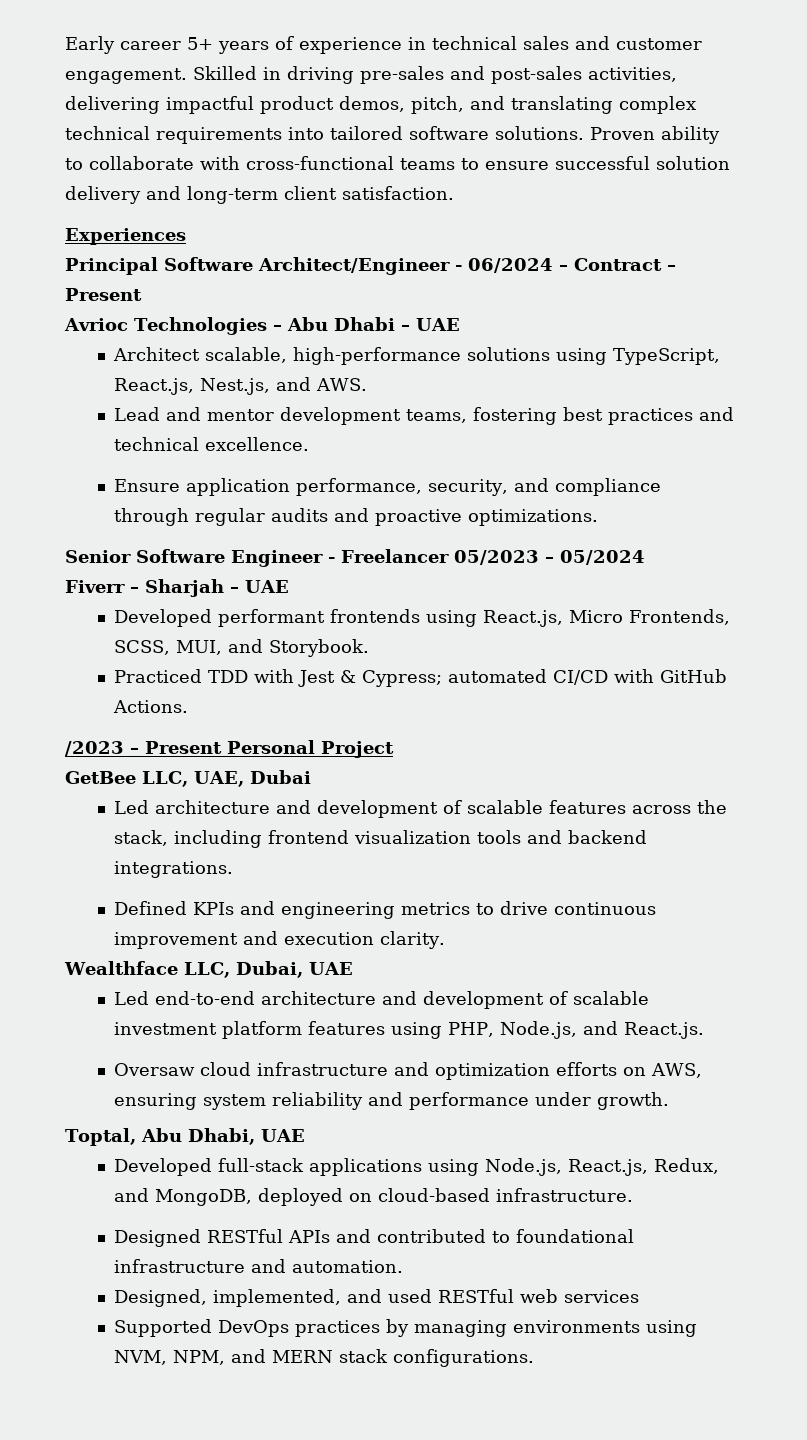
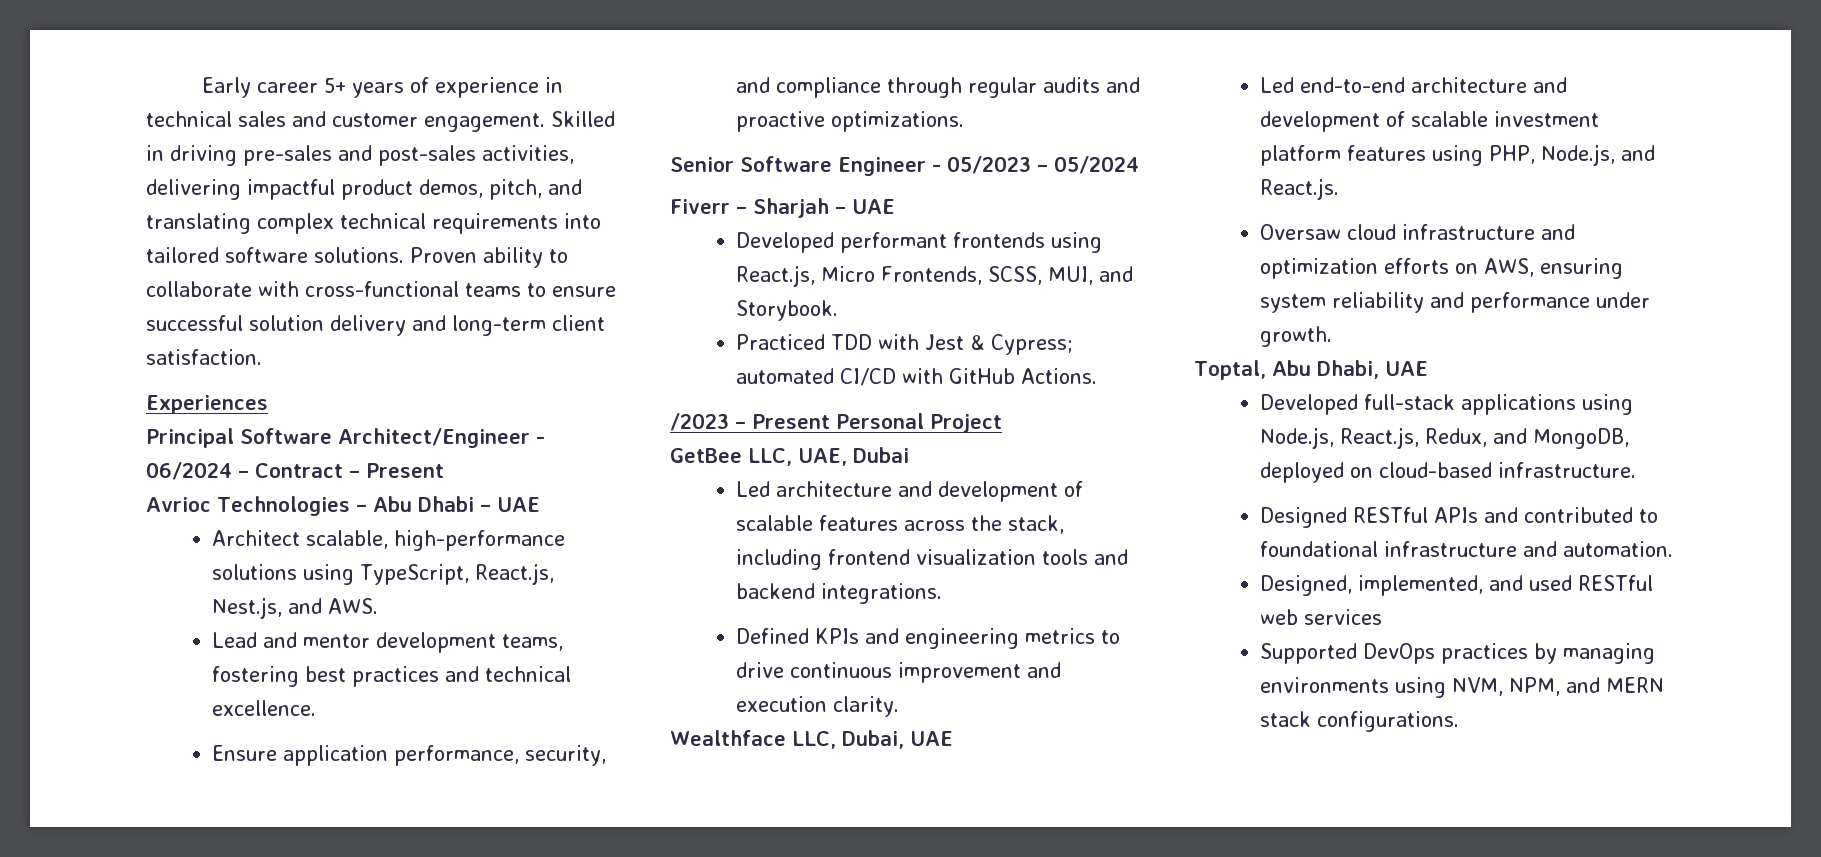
- Senior Software Engineer - Freelancer 05/2023 – 05/2024
+ Senior Software Engineer - 05/2023 – 05/2024

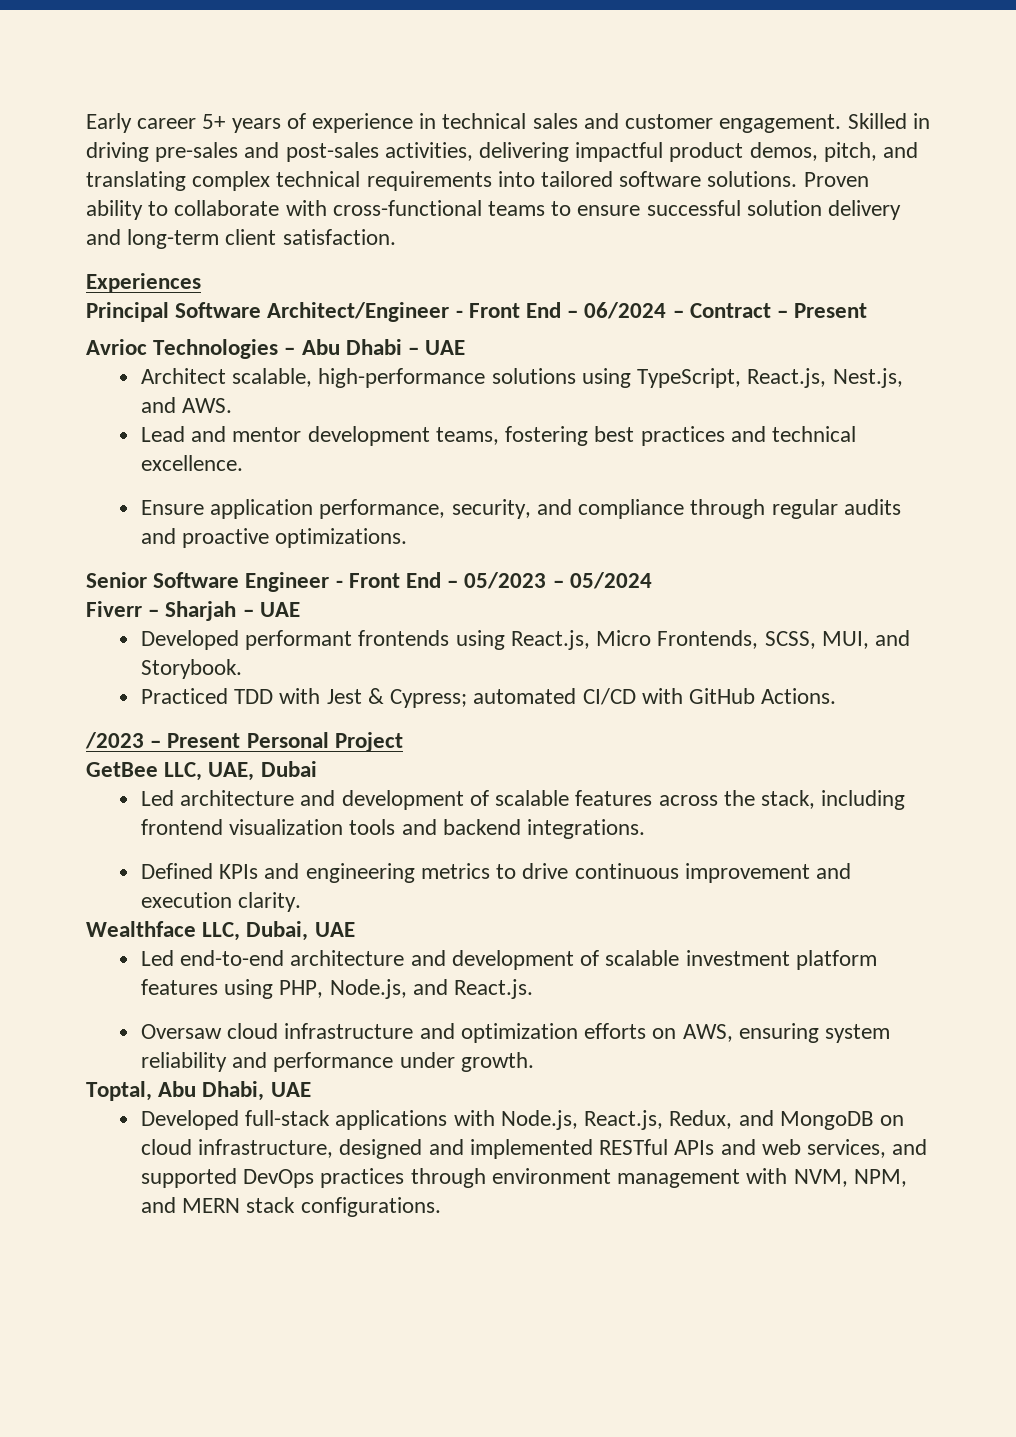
- Principal Software Architect/Engineer - 06/2024 – Contract – Present
+ Principal Software Architect/Engineer - Front End – 06/2024 – Contract – Present
- Senior Software Engineer - 05/2023 – 05/2024
+ Senior Software Engineer - Front End – 05/2023 – 05/2024
- Developed full-stack applications using Node.js, React.js, Redux, and MongoDB, deployed on cloud-based infrastructure.
- Designed RESTful APIs and contributed to foundational infrastructure and automation.
- Designed, implemented, and used RESTful web services
- Supported DevOps practices by managing environments using NVM, NPM, and MERN stack configurations.
+ Developed full-stack applications with Node.js, React.js, Redux, and MongoDB on cloud infrastructure, designed and implemented RESTful APIs and web services, and supported DevOps practices through environment management with NVM, NPM, and MERN stack configurations.

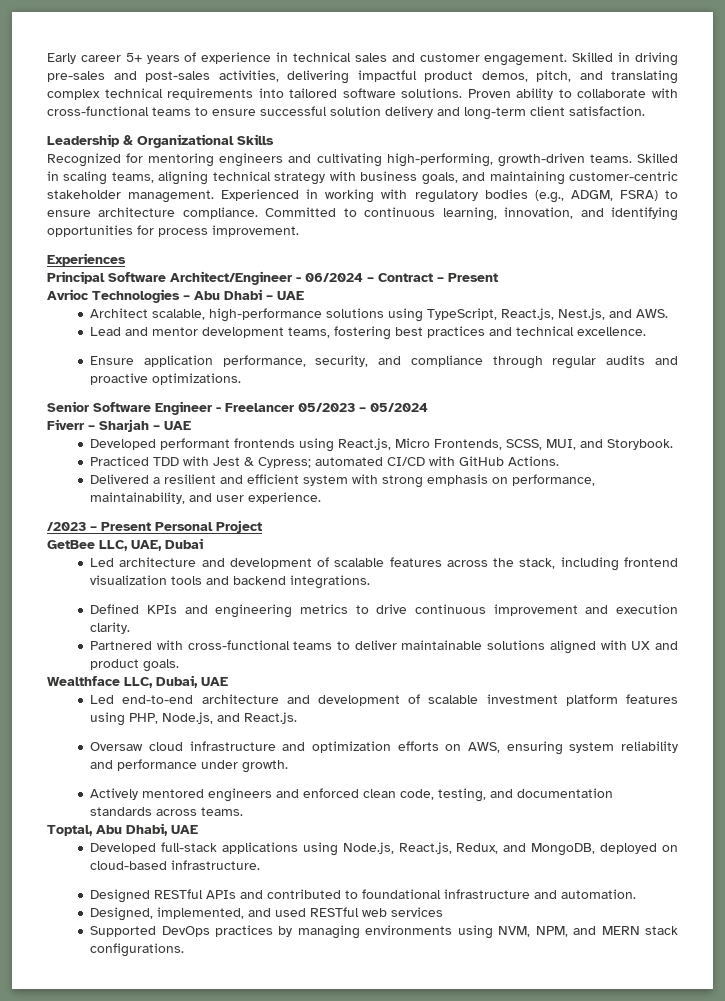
+ Leadership & Organizational Skills
+ Recognized for mentoring engineers and cultivating high-performing, growth-driven teams. Skilled in scaling teams, aligning technical strategy with business goals, and maintaining customer-centric stakeholder management. Experienced in working with regulatory bodies (e.g., ADGM, FSRA) to ensure architecture compliance. Committed to continuous learning, innovation, and identifying opportunities for process improvement.
- Principal Software Architect/Engineer - Front End – 06/2024 – Contract – Present
+ Principal Software Architect/Engineer - 06/2024 – Contract – Present
- Senior Software Engineer - Front End – 05/2023 – 05/2024
+ Senior Software Engineer - Freelancer 05/2023 – 05/2024
+ Delivered a resilient and efficient system with strong emphasis on performance, maintainability, and user experience.
+ Partnered with cross-functional teams to deliver maintainable solutions aligned with UX and product goals.
+ Actively mentored engineers and enforced clean code, testing, and documentation standards across teams.
- Developed full-stack applications with Node.js, React.js, Redux, and MongoDB on cloud infrastructure, designed and implemented RESTful APIs and web services, and supported DevOps practices through environment management with NVM, NPM, and MERN stack configurations.
+ Developed full-stack applications using Node.js, React.js, Redux, and MongoDB, deployed on cloud-based infrastructure.
+ Designed RESTful APIs and contributed to foundational infrastructure and automation.
+ Designed, implemented, and used RESTful web services
+ Supported DevOps practices by managing environments using NVM, NPM, and MERN stack configurations.

